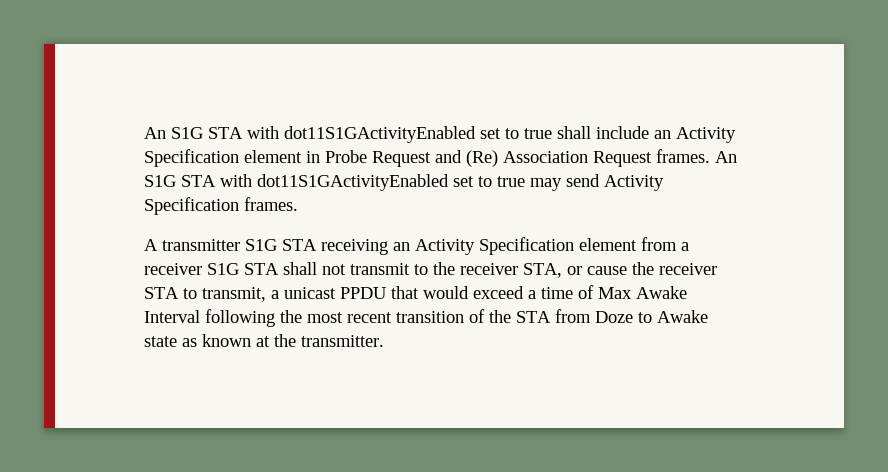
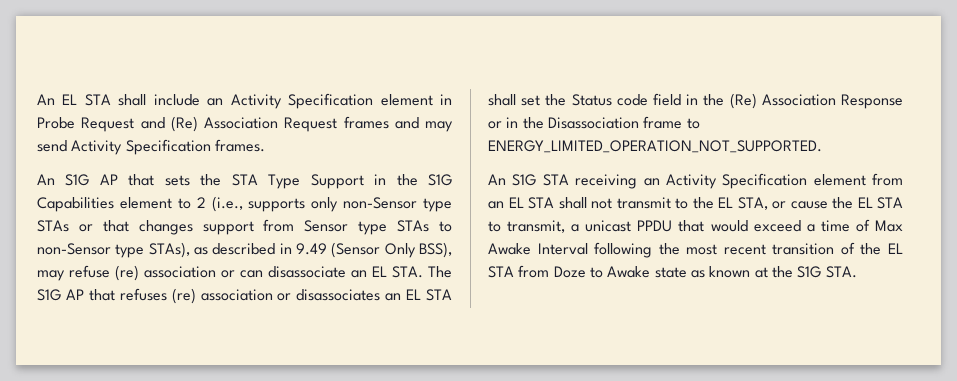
- An S1G STA with dot11S1GActivityEnabled set to true shall include an Activity Specification element in Probe Request and (Re) Association Request frames. An S1G STA with dot11S1GActivityEnabled set to true may send Activity Specification frames.
+ An EL STA shall include an Activity Specification element in Probe Request and (Re) Association Request frames and may send Activity Specification frames.
- A transmitter S1G STA receiving an Activity Specification element from a receiver S1G STA shall not transmit to the receiver STA, or cause the receiver STA to transmit, a unicast PPDU that would exceed a time of Max Awake Interval following the most recent transition of the STA from Doze to Awake state as known at the transmitter.
+ An S1G AP that sets the STA Type Support in the S1G Capabilities element to 2 (i.e., supports only non-Sensor type STAs or that changes support from Sensor type STAs to non-Sensor type STAs), as described in 9.49 (Sensor Only BSS), may refuse (re) association or can disassociate an EL STA. The S1G AP that refuses (re) association or disassociates an EL STA shall set the Status code field in the (Re) Association Response or in the Disassociation frame to ENERGY_LIMITED_OPERATION_NOT_SUPPORTED.
+ An S1G STA receiving an Activity Specification element from an EL STA shall not transmit to the EL STA, or cause the EL STA to transmit, a unicast PPDU that would exceed a time of Max Awake Interval following the most recent transition of the EL STA from Doze to Awake state as known at the S1G STA.

